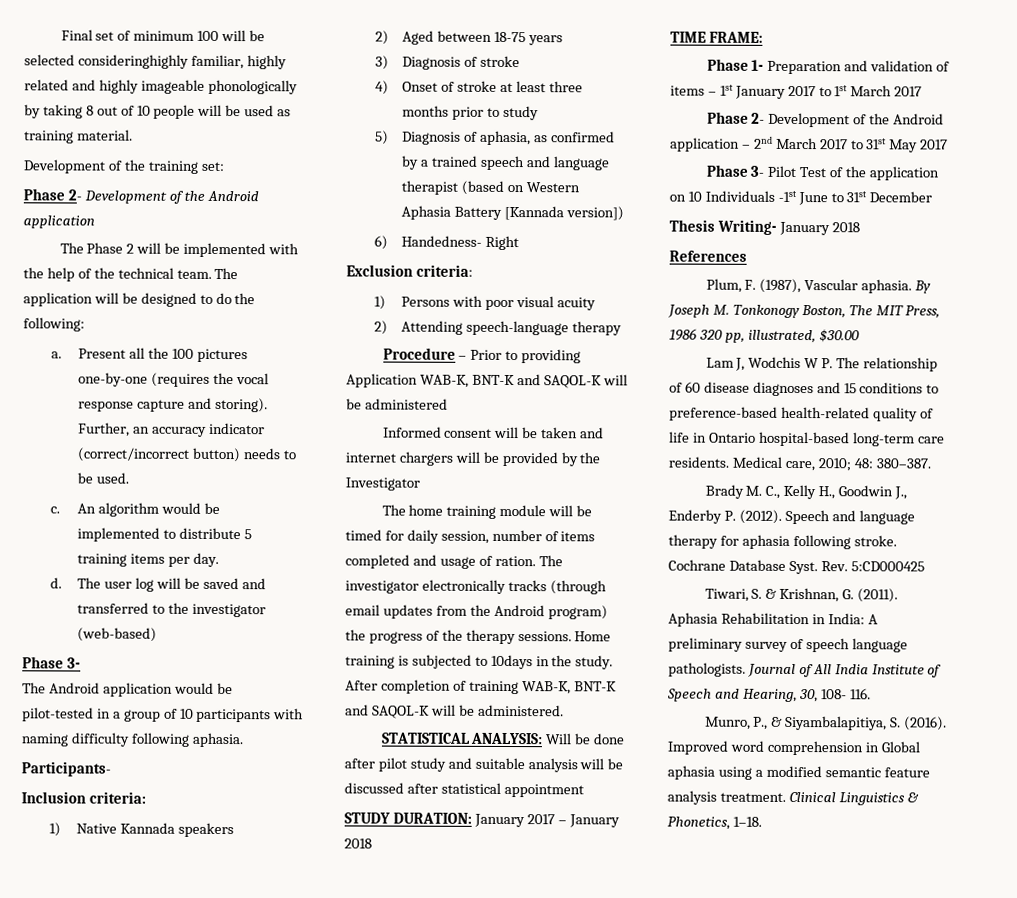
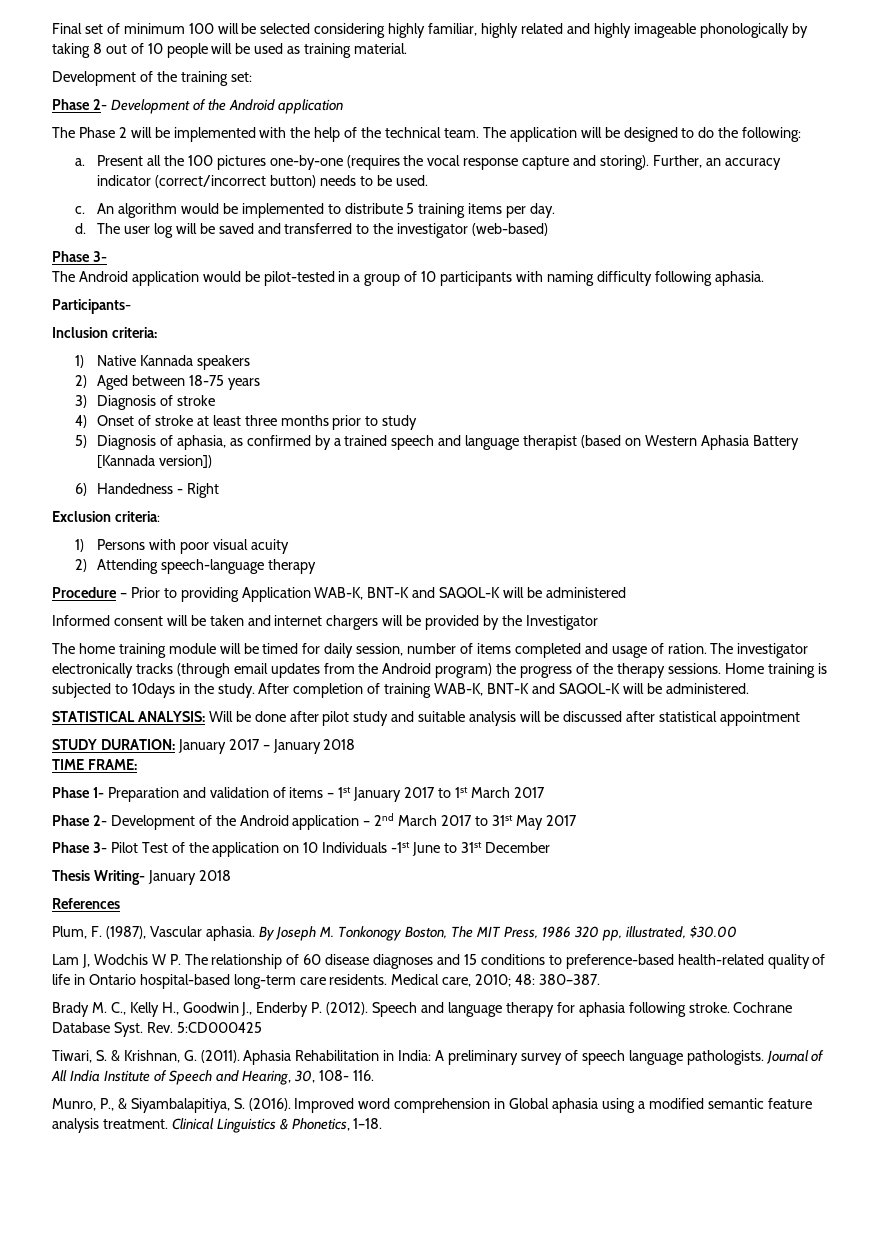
- Final set of minimum 100 will be selected consideringhighly familiar, highly related and highly imageable phonologically by taking 8 out of 10 people will be used as training material.
+ Final set of minimum 100 will be selected considering highly familiar, highly related and highly imageable phonologically by taking 8 out of 10 people will be used as training material.
- 6) Handedness- Right
+ 6) Handedness - Right

